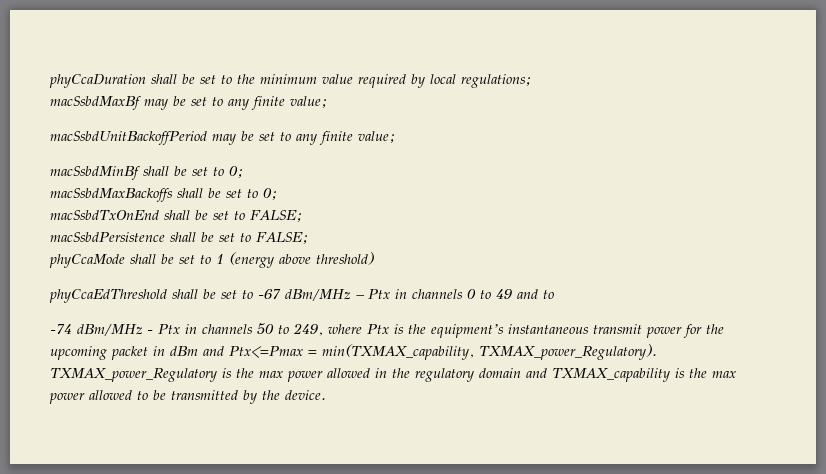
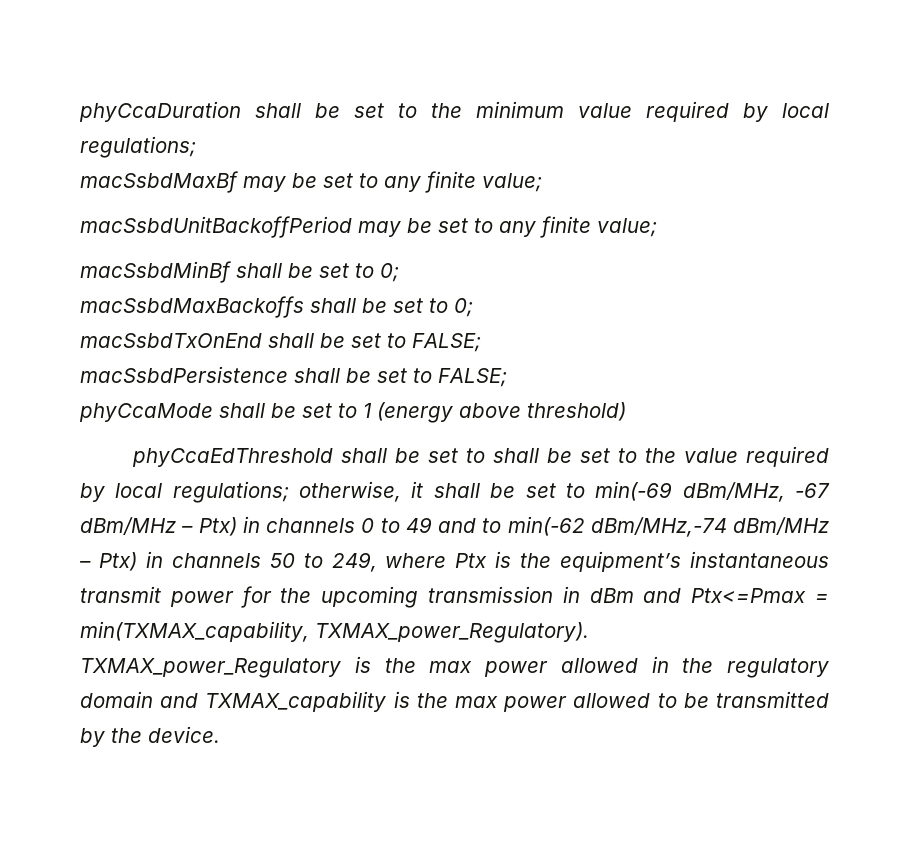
- phyCcaEdThreshold shall be set to -67 dBm/MHz – Ptx in channels 0 to 49 and to
- -74 dBm/MHz - Ptx in channels 50 to 249, where Ptx is the equipment’s instantaneous transmit power for the upcoming packet in dBm and Ptx<=Pmax = min(TXMAX_capability, TXMAX_power_Regulatory).
+ phyCcaEdThreshold shall be set to shall be set to the value required by local regulations; otherwise, it shall be set to min(-69 dBm/MHz, -67 dBm/MHz – Ptx) in channels 0 to 49 and to min(-62 dBm/MHz,-74 dBm/MHz – Ptx) in channels 50 to 249, where Ptx is the equipment’s instantaneous transmit power for the upcoming transmission in dBm and Ptx<=Pmax = min(TXMAX_capability, TXMAX_power_Regulatory).

